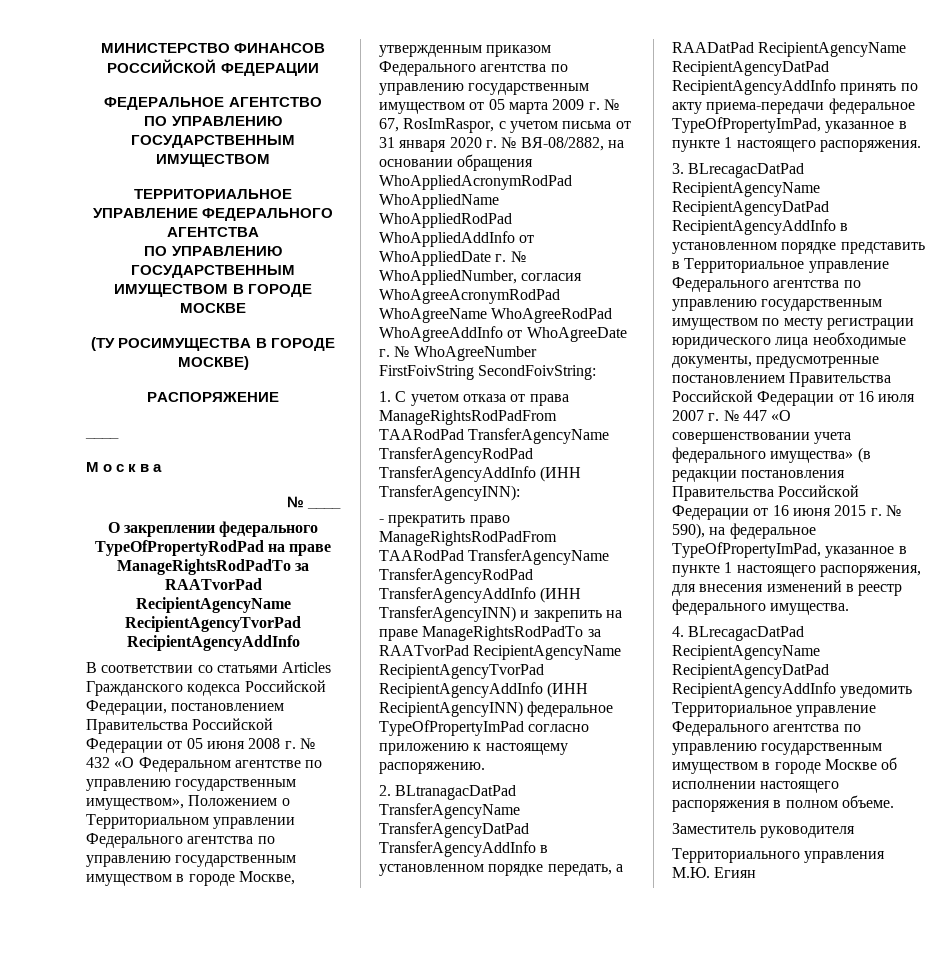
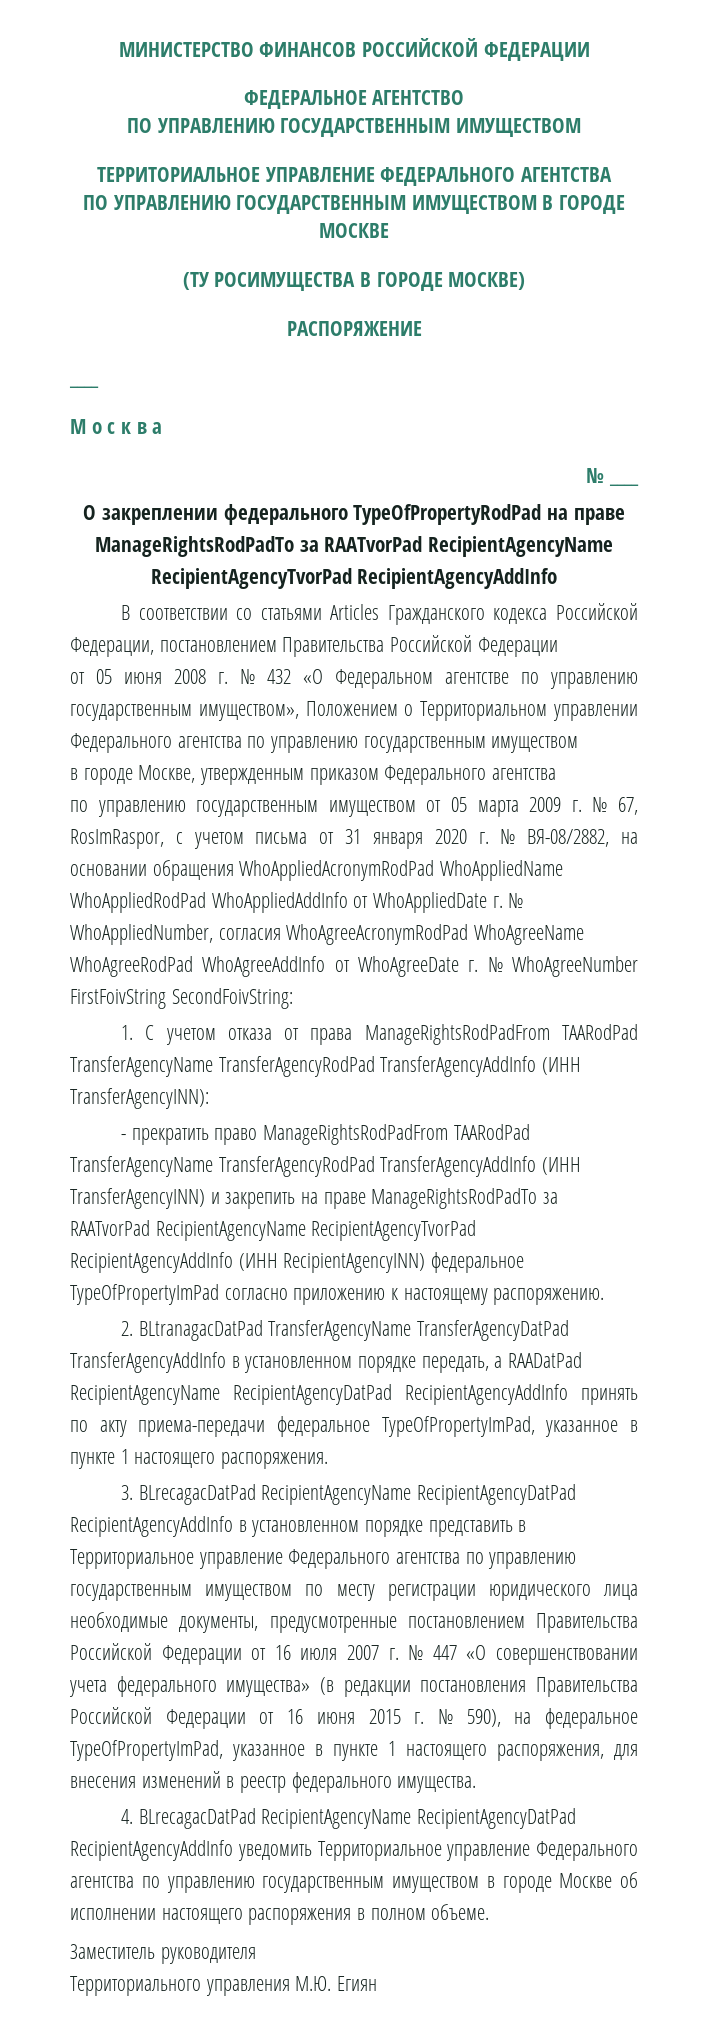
- В соответствии со статьями Articles Гражданского кодекса Российской Федерации, постановлением Правительства Российской Федерации от 05 июня 2008 г. № 432 «О Федеральном агентстве по управлению государственным имуществом», Положением о Территориальном управлении Федерального агентства по управлению государственным имуществом в городе Москве, утвержденным приказом Федерального агентства по управлению государственным имуществом от 05 марта 2009 г. № 67, RosImRaspor, с учетом письма от 31 января 2020 г. № ВЯ-08/2882, на основании обращения WhoAppliedAcronymRodPad WhoAppliedName WhoAppliedRodPad WhoAppliedAddInfo от WhoAppliedDate г. № WhoAppliedNumber, согласия WhoAgreeAcronymRodPad WhoAgreeName WhoAgreeRodPad WhoAgreeAddInfo от WhoAgreeDate г. № WhoAgreeNumber FirstFoivString SecondFoivString:
+ В соответствии со статьями Articles Гражданского кодекса Российской Федерации, постановлением Правительства Российской Федерации
+ от 05 июня 2008 г. № 432 «О Федеральном агентстве по управлению государственным имуществом», Положением о Территориальном управлении Федерального агентства по управлению государственным имуществом
+ в городе Москве, утвержденным приказом Федерального агентства
+ по управлению государственным имуществом от 05 марта 2009 г. № 67, RosImRaspor, с учетом письма от 31 января 2020 г. № ВЯ-08/2882, на основании обращения WhoAppliedAcronymRodPad WhoAppliedName WhoAppliedRodPad WhoAppliedAddInfo от WhoAppliedDate г. № WhoAppliedNumber, согласия WhoAgreeAcronymRodPad WhoAgreeName WhoAgreeRodPad WhoAgreeAddInfo от WhoAgreeDate г. № WhoAgreeNumber FirstFoivString SecondFoivString:

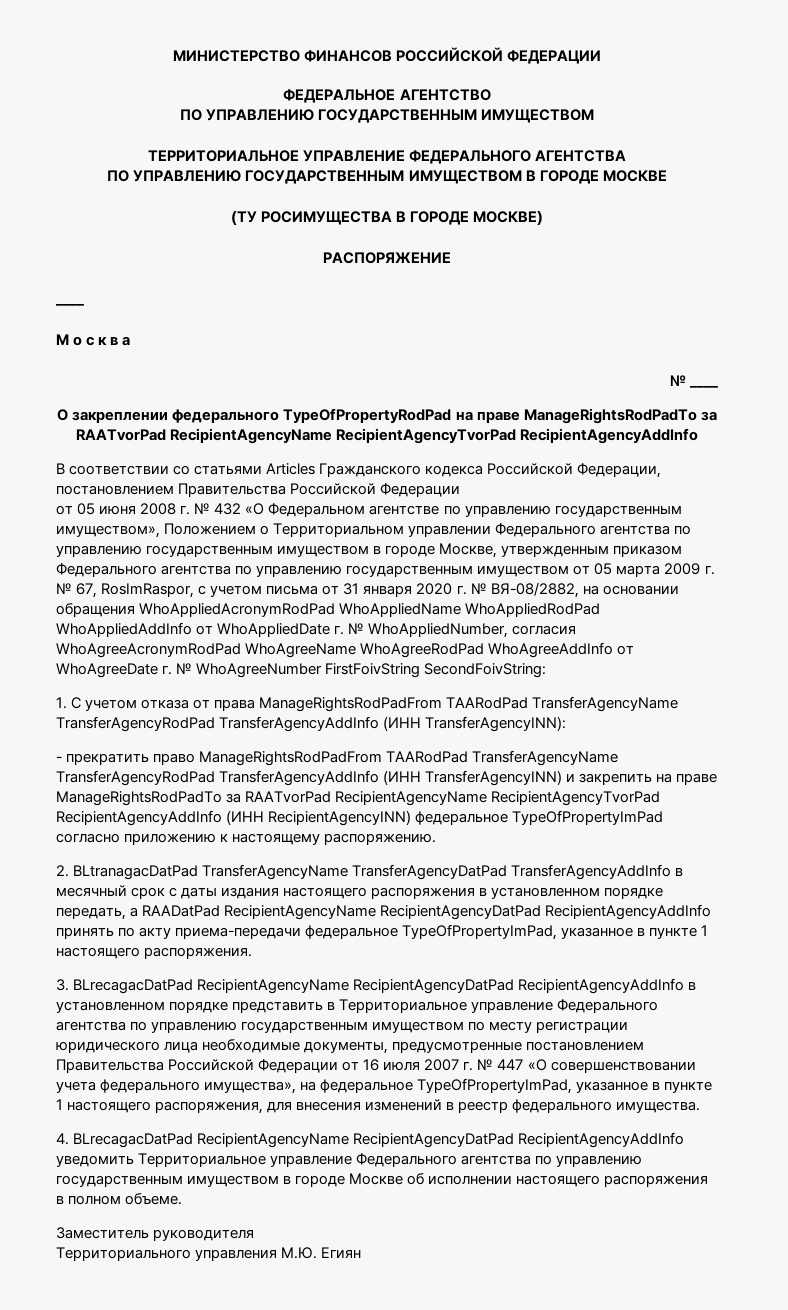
- от 05 июня 2008 г. № 432 «О Федеральном агентстве по управлению государственным имуществом», Положением о Территориальном управлении Федерального агентства по управлению государственным имуществом
- в городе Москве, утвержденным приказом Федерального агентства
- по управлению государственным имуществом от 05 марта 2009 г. № 67, RosImRaspor, с учетом письма от 31 января 2020 г. № ВЯ-08/2882, на основании обращения WhoAppliedAcronymRodPad WhoAppliedName WhoAppliedRodPad WhoAppliedAddInfo от WhoAppliedDate г. № WhoAppliedNumber, согласия WhoAgreeAcronymRodPad WhoAgreeName WhoAgreeRodPad WhoAgreeAddInfo от WhoAgreeDate г. № WhoAgreeNumber FirstFoivString SecondFoivString:
+ от 05 июня 2008 г. № 432 «О Федеральном агентстве по управлению государственным имуществом», Положением о Территориальном управлении Федерального агентства по управлению государственным имуществом в городе Москве, утвержденным приказом Федерального агентства по управлению государственным имуществом от 05 марта 2009 г. № 67, RosImRaspor, с учетом письма от 31 января 2020 г. № ВЯ-08/2882, на основании обращения WhoAppliedAcronymRodPad WhoAppliedName WhoAppliedRodPad WhoAppliedAddInfo от WhoAppliedDate г. № WhoAppliedNumber, согласия WhoAgreeAcronymRodPad WhoAgreeName WhoAgreeRodPad WhoAgreeAddInfo от WhoAgreeDate г. № WhoAgreeNumber FirstFoivString SecondFoivString:
- 2. BLtranagacDatPad TransferAgencyName TransferAgencyDatPad TransferAgencyAddInfo в установленном порядке передать, а RAADatPad RecipientAgencyName RecipientAgencyDatPad RecipientAgencyAddInfo принять по акту приема-передачи федеральное TypeOfPropertyImPad, указанное в пункте 1 настоящего распоряжения.
+ 2. BLtranagacDatPad TransferAgencyName TransferAgencyDatPad TransferAgencyAddInfo в месячный срок с даты издания настоящего распоряжения в установленном порядке передать, а RAADatPad RecipientAgencyName RecipientAgencyDatPad RecipientAgencyAddInfo принять по акту приема-передачи федеральное TypeOfPropertyImPad, указанное в пункте 1 настоящего распоряжения.
- 3. BLrecagacDatPad RecipientAgencyName RecipientAgencyDatPad RecipientAgencyAddInfo в установленном порядке представить в Территориальное управление Федерального агентства по управлению государственным имуществом по месту регистрации юридического лица необходимые документы, предусмотренные постановлением Правительства Российской Федерации от 16 июля 2007 г. № 447 «О совершенствовании учета федерального имущества» (в редакции постановления Правительства Российской Федерации от 16 июня 2015 г. № 590), на федеральное TypeOfPropertyImPad, указанное в пункте 1 настоящего распоряжения, для внесения изменений в реестр федерального имущества.
+ 3. BLrecagacDatPad RecipientAgencyName RecipientAgencyDatPad RecipientAgencyAddInfo в установленном порядке представить в Территориальное управление Федерального агентства по управлению государственным имуществом по месту регистрации юридического лица необходимые документы, предусмотренные постановлением Правительства Российской Федерации от 16 июля 2007 г. № 447 «О совершенствовании учета федерального имущества», на федеральное TypeOfPropertyImPad, указанное в пункте 1 настоящего распоряжения, для внесения изменений в реестр федерального имущества.

